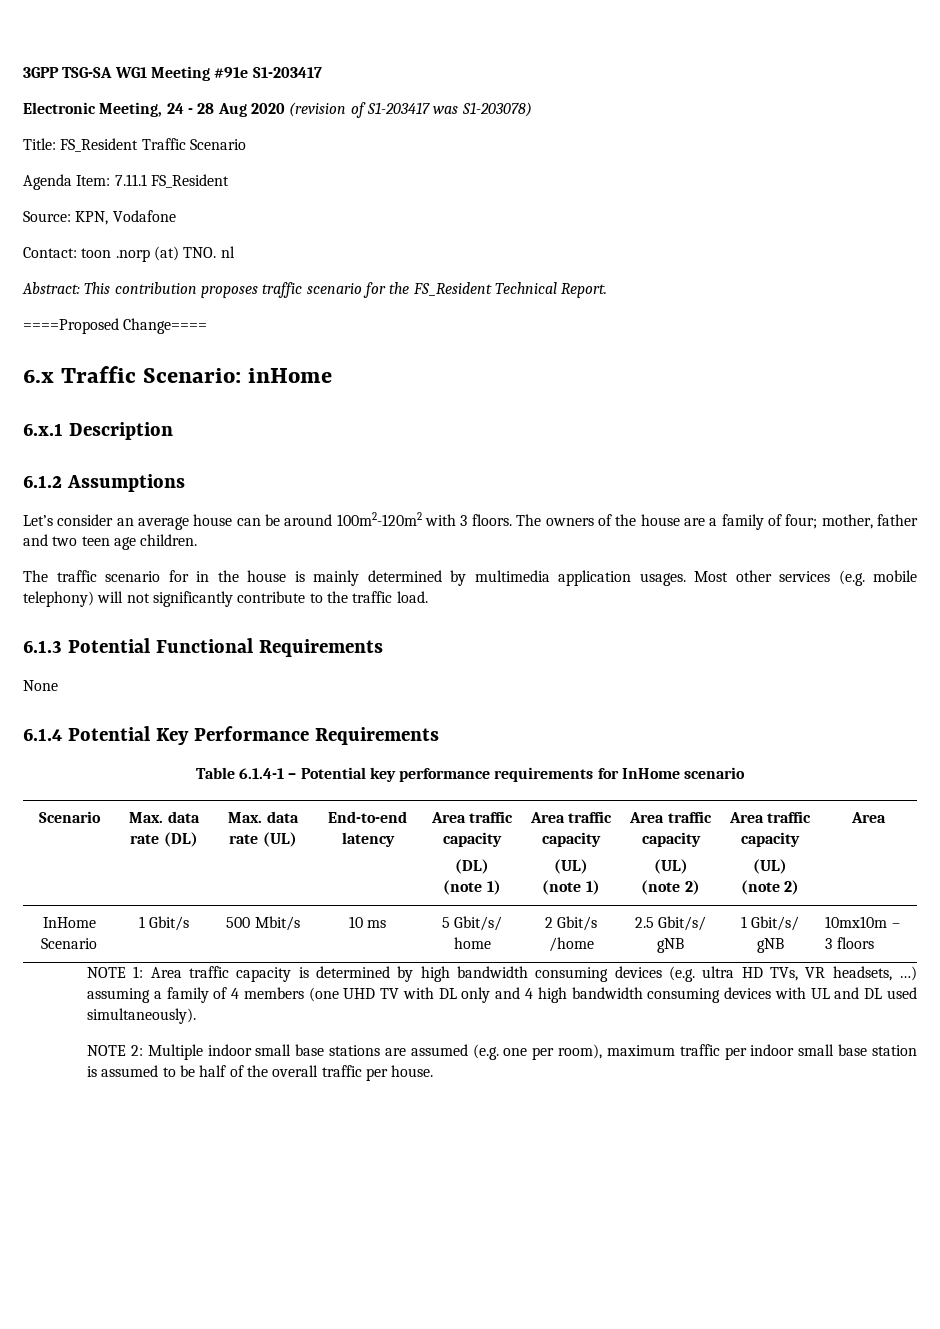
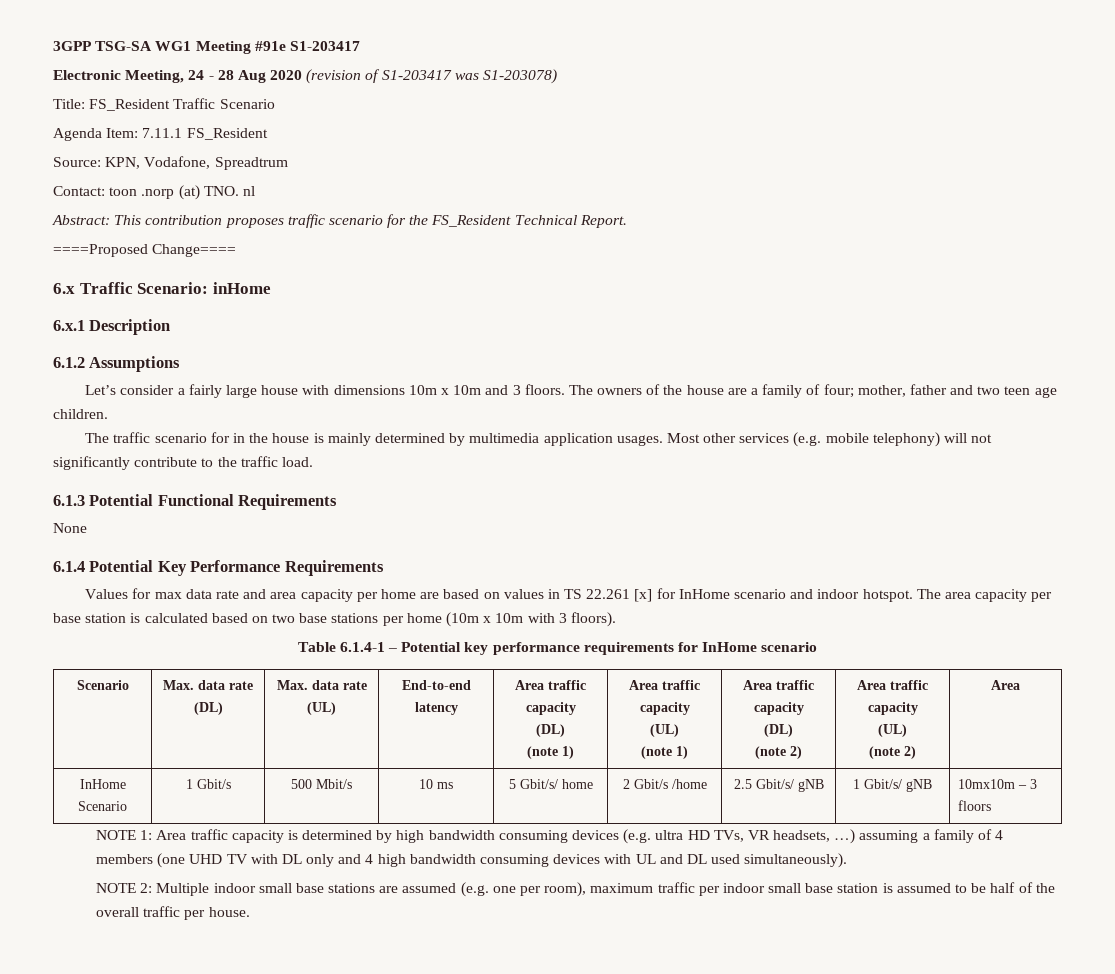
- Source: KPN, Vodafone
+ Source: KPN, Vodafone, Spreadtrum
- Let’s consider an average house can be around 100m2-120m2 with 3 floors.
+ Let’s consider a fairly large house with dimensions 10m x 10m and 3 floors.
+ Values for max data rate and area capacity per home are based on values in TS 22.261 [x] for InHome scenario and indoor hotspot. The area capacity per base station is calculated based on two base stations per home (10m x 10m with 3 floors).
  Scenario | Max. data rate (DL) | Max. data rate (UL) | End-to-end latency | Area traffic capacity
  (DL)
  (note 1) | Area traffic capacity
  (UL)
  (note 1) | Area traffic capacity
- (UL)
+ (DL)

